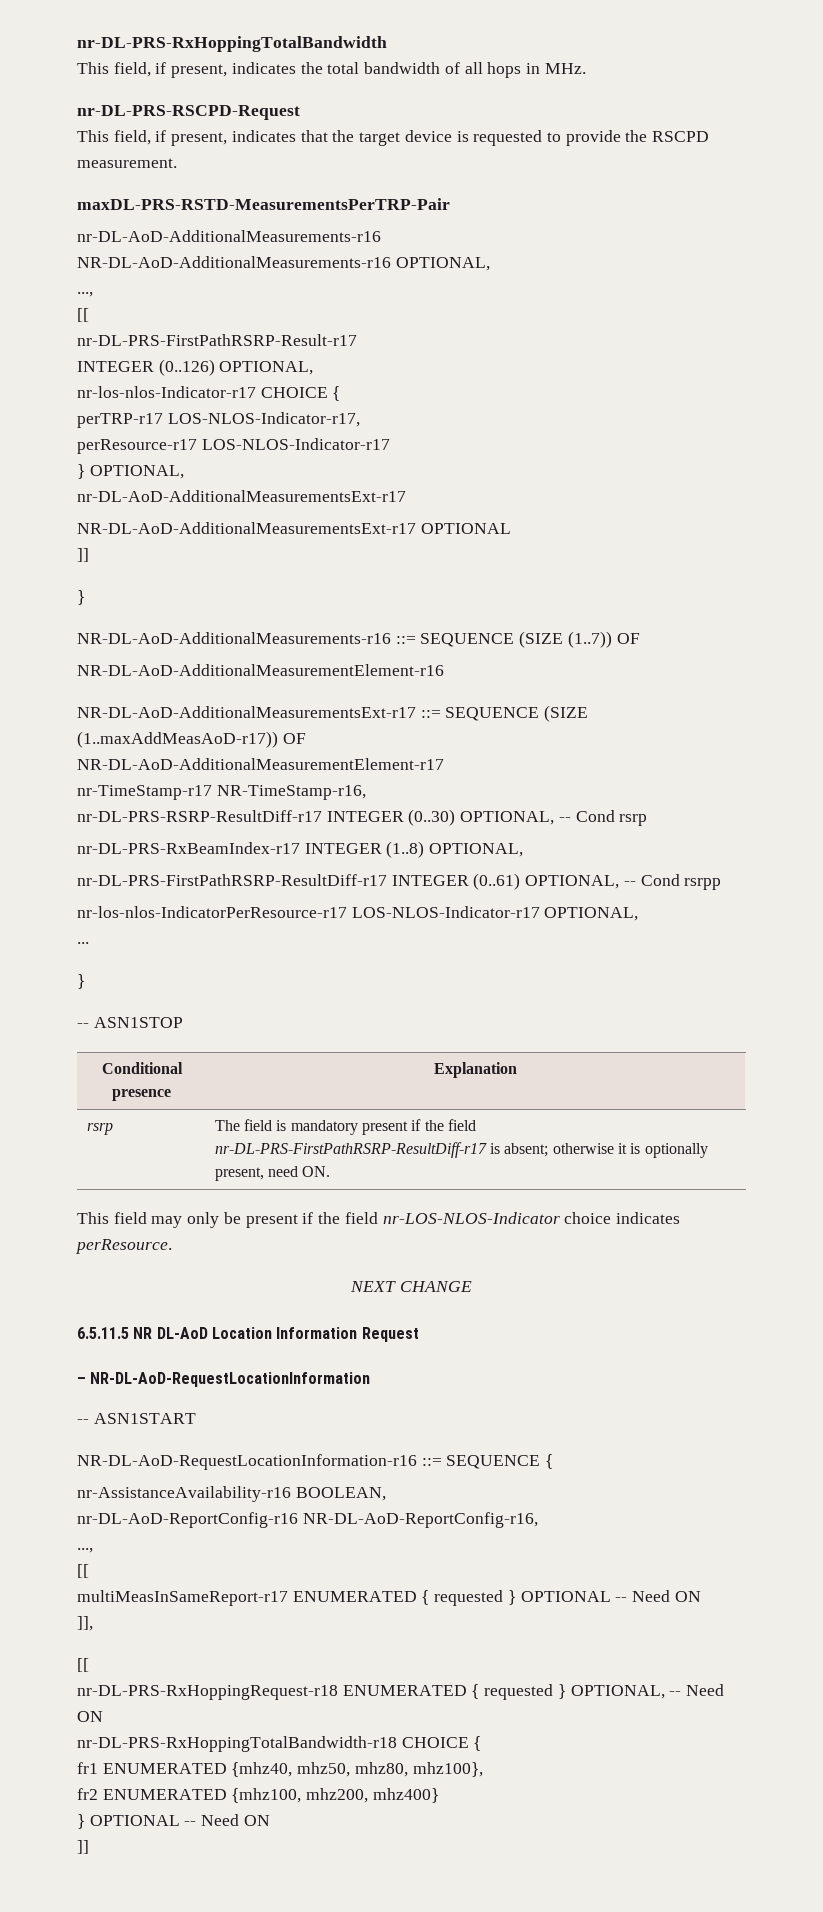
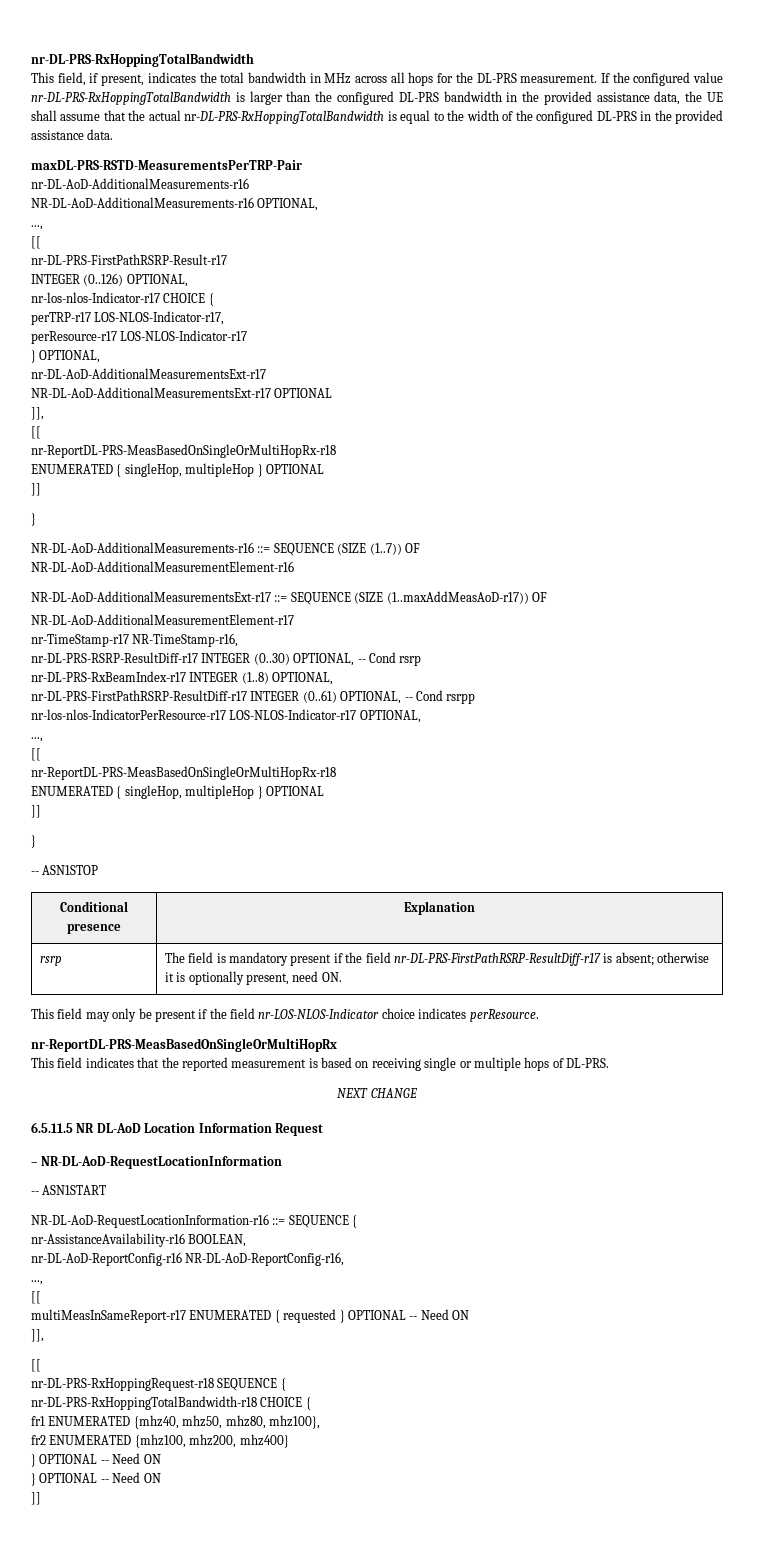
- This field, if present, indicates the total bandwidth of all hops in MHz.
- nr-DL-PRS-RSCPD-Request
- This field, if present, indicates that the target device is requested to provide the RSCPD measurement.
+ This field, if present, indicates the total bandwidth in MHz across all hops for the DL-PRS measurement. If the configured value nr-DL-PRS-RxHoppingTotalBandwidth is larger than the configured DL-PRS bandwidth in the provided assistance data, the UE shall assume that the actual nr-DL-PRS-RxHoppingTotalBandwidth is equal to the width of the configured DL-PRS in the provided assistance data.
  NR-DL-AoD-AdditionalMeasurementsExt-r17 OPTIONAL
+ ]],
+ [[
+ nr-ReportDL-PRS-MeasBasedOnSingleOrMultiHopRx-r18
+ ENUMERATED { singleHop, multipleHop } OPTIONAL
  nr-los-nlos-IndicatorPerResource-r17 LOS-NLOS-Indicator-r17 OPTIONAL,
- ...
+ ...,
+ [[
+ nr-ReportDL-PRS-MeasBasedOnSingleOrMultiHopRx-r18
+ ENUMERATED { singleHop, multipleHop } OPTIONAL
+ ]]
+ nr-ReportDL-PRS-MeasBasedOnSingleOrMultiHopRx
+ This field indicates that the reported measurement is based on receiving single or multiple hops of DL-PRS.
- nr-DL-PRS-RxHoppingRequest-r18 ENUMERATED { requested } OPTIONAL, -- Need ON
+ nr-DL-PRS-RxHoppingRequest-r18 SEQUENCE {
  fr2 ENUMERATED {mhz100, mhz200, mhz400}
+ } OPTIONAL -- Need ON

